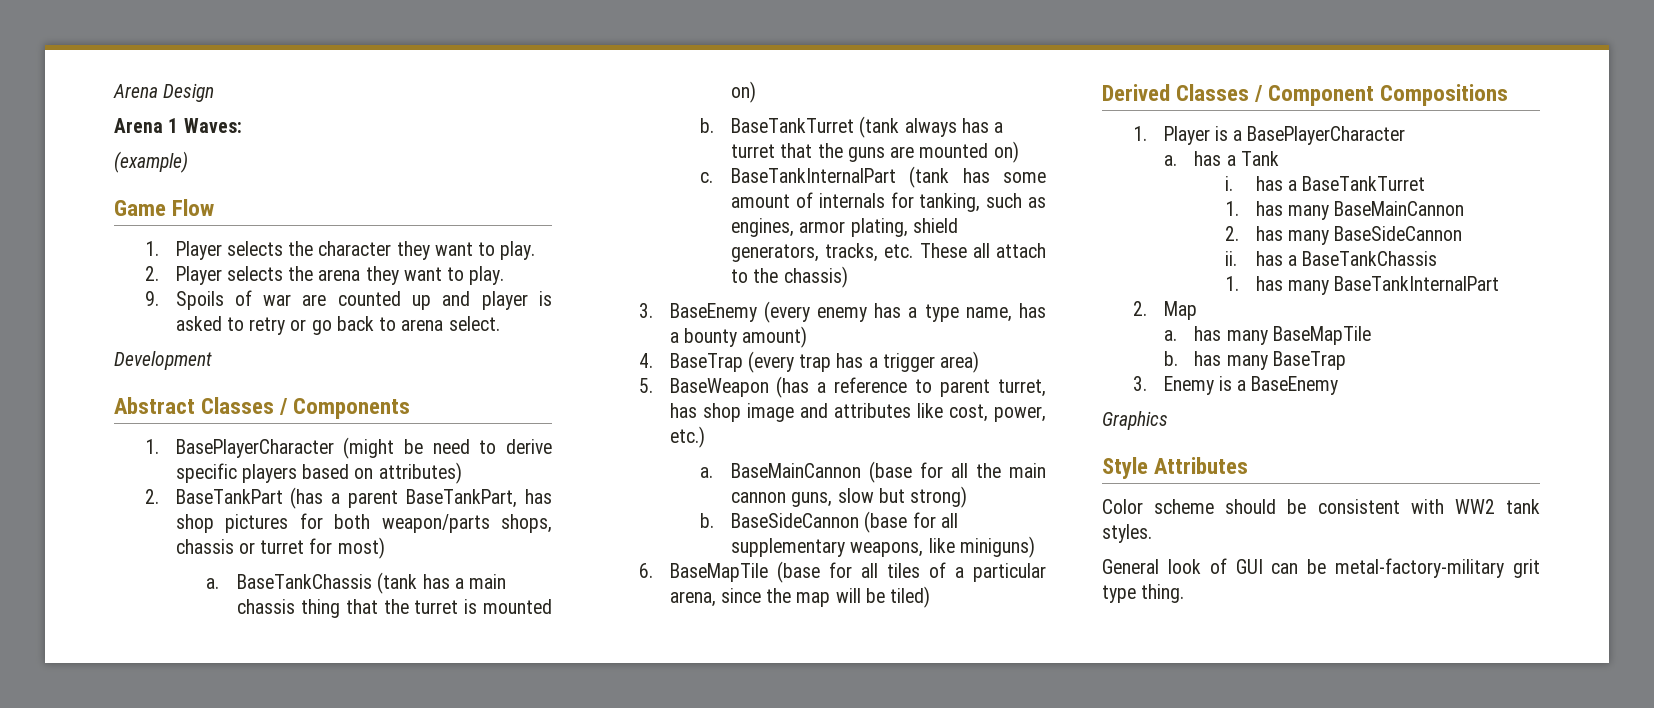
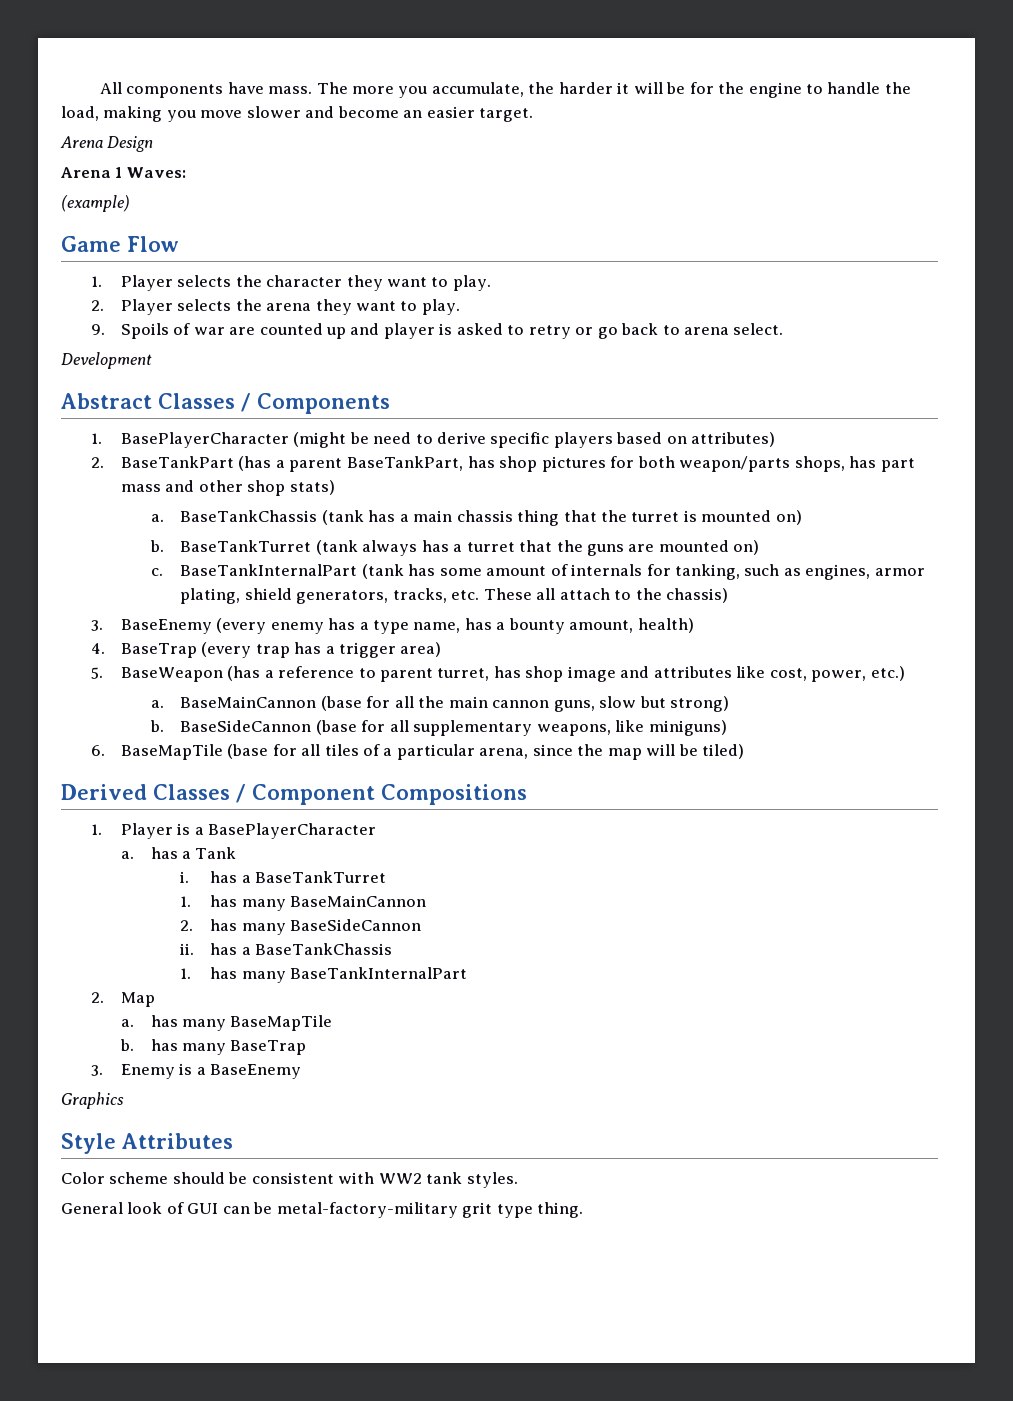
+ All components have mass. The more you accumulate, the harder it will be for the engine to handle the load, making you move slower and become an easier target.
- 2. BaseTankPart (has a parent BaseTankPart, has shop pictures for both weapon/parts shops, chassis or turret for most)
+ 2. BaseTankPart (has a parent BaseTankPart, has shop pictures for both weapon/parts shops, has part mass and other shop stats)
- 3. BaseEnemy (every enemy has a type name, has a bounty amount)
+ 3. BaseEnemy (every enemy has a type name, has a bounty amount, health)

